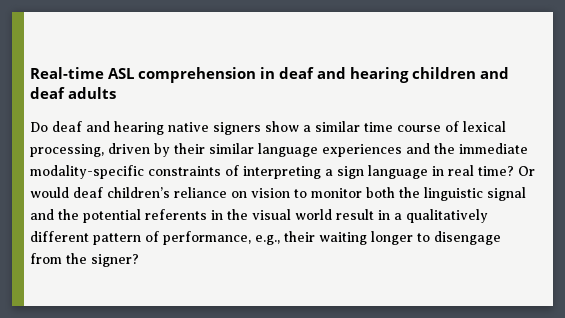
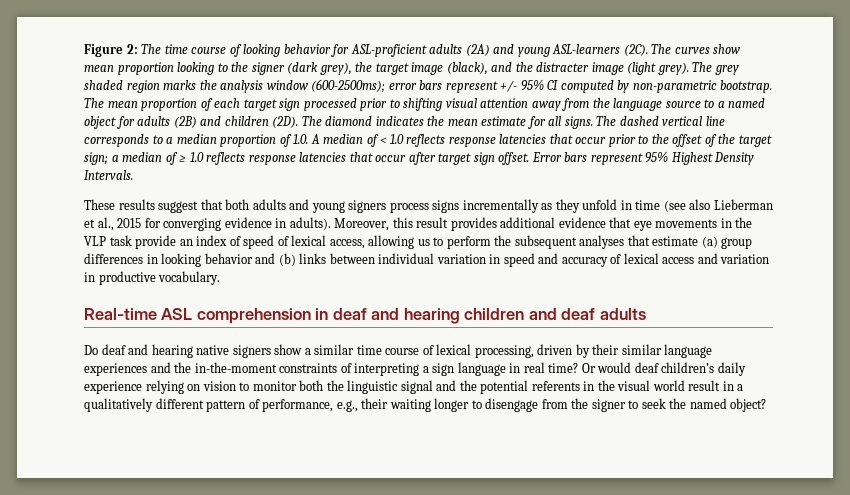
+ Figure 2: The time course of looking behavior for ASL-proficient adults (2A) and young ASL-learners (2C). The curves show mean proportion looking to the signer (dark grey), the target image (black), and the distracter image (light grey). The grey shaded region marks the analysis window (600-2500ms); error bars represent +/- 95% CI computed by non-parametric bootstrap. The mean proportion of each target sign processed prior to shifting visual attention away from the language source to a named object for adults (2B) and children (2D). The diamond indicates the mean estimate for all signs. The dashed vertical line corresponds to a median proportion of 1.0. A median of < 1.0 reflects response latencies that occur prior to the offset of the target sign; a median of ≥ 1.0 reflects response latencies that occur after target sign offset. Error bars represent 95% Highest Density Intervals.
+ These results suggest that both adults and young signers process signs incrementally as they unfold in time (see also Lieberman et al., 2015 for converging evidence in adults). Moreover, this result provides additional evidence that eye movements in the VLP task provide an index of speed of lexical access, allowing us to perform the subsequent analyses that estimate (a) group differences in looking behavior and (b) links between individual variation in speed and accuracy of lexical access and variation in productive vocabulary.
- Do deaf and hearing native signers show a similar time course of lexical processing, driven by their similar language experiences and the immediate modality-specific constraints of interpreting a sign language in real time?
+ Do deaf and hearing native signers show a similar time course of lexical processing, driven by their similar language experiences and the in-the-moment constraints of interpreting a sign language in real time?
- Or would deaf children’s reliance on vision to monitor both the linguistic signal and the potential referents in the visual world result in a qualitatively different pattern of performance, e.g., their waiting longer to disengage from the signer?
+ Or would deaf children’s daily experience relying on vision to monitor both the linguistic signal and the potential referents in the visual world result in a qualitatively different pattern of performance, e.g., their waiting longer to disengage from the signer to seek the named object?

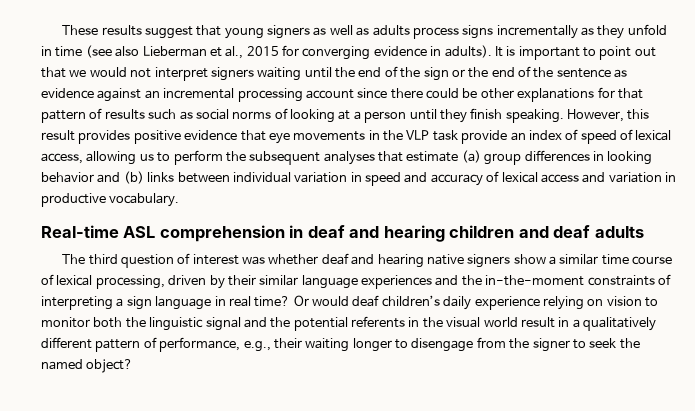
- Figure 2: The time course of looking behavior for ASL-proficient adults (2A) and young ASL-learners (2C). The curves show mean proportion looking to the signer (dark grey), the target image (black), and the distracter image (light grey). The grey shaded region marks the analysis window (600-2500ms); error bars represent +/- 95% CI computed by non-parametric bootstrap. The mean proportion of each target sign processed prior to shifting visual attention away from the language source to a named object for adults (2B) and children (2D). The diamond indicates the mean estimate for all signs. The dashed vertical line corresponds to a median proportion of 1.0. A median of < 1.0 reflects response latencies that occur prior to the offset of the target sign; a median of ≥ 1.0 reflects response latencies that occur after target sign offset. Error bars represent 95% Highest Density Intervals.
- These results suggest that both adults and young signers process signs incrementally as they unfold in time (see also Lieberman et al., 2015 for converging evidence in adults).
+ These results suggest that young signers as well as adults process signs incrementally as they unfold in time (see also Lieberman et al., 2015 for converging evidence in adults).
- Moreover, this result provides additional evidence that eye movements in the VLP task provide an index of speed of lexical access, allowing us to perform the subsequent analyses that estimate (a) group differences in looking behavior and (b) links between individual variation in speed and accuracy of lexical access and variation in productive vocabulary.
+ It is important to point out that we would not interpret signers waiting until the end of the sign or the end of the sentence as evidence against an incremental processing account since there could be other explanations for that pattern of results such as social norms of looking at a person until they finish speaking. However, this result provides positive evidence that eye movements in the VLP task provide an index of speed of lexical access, allowing us to perform the subsequent analyses that estimate (a) group differences in looking behavior and (b) links between individual variation in speed and accuracy of lexical access and variation in productive vocabulary.
- Do deaf and hearing native signers show a similar time course of lexical processing, driven by their similar language experiences and the in-the-moment constraints of interpreting a sign language in real time?
+ The third question of interest was whether deaf and hearing native signers show a similar time course of lexical processing, driven by their similar language experiences and the in-the-moment constraints of interpreting a sign language in real time?

